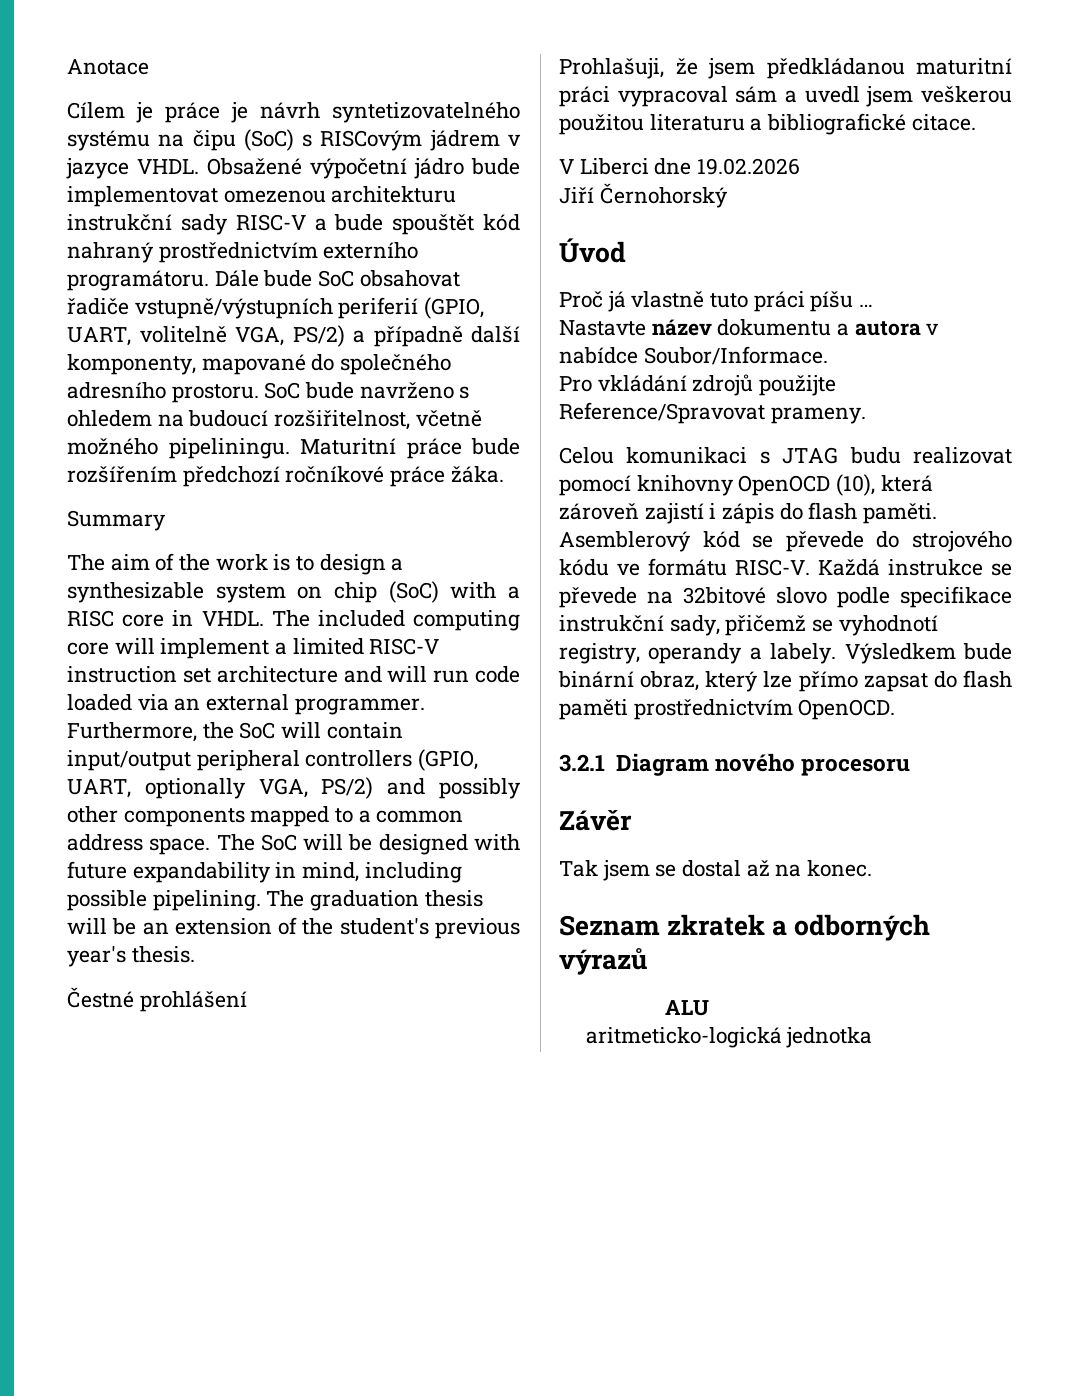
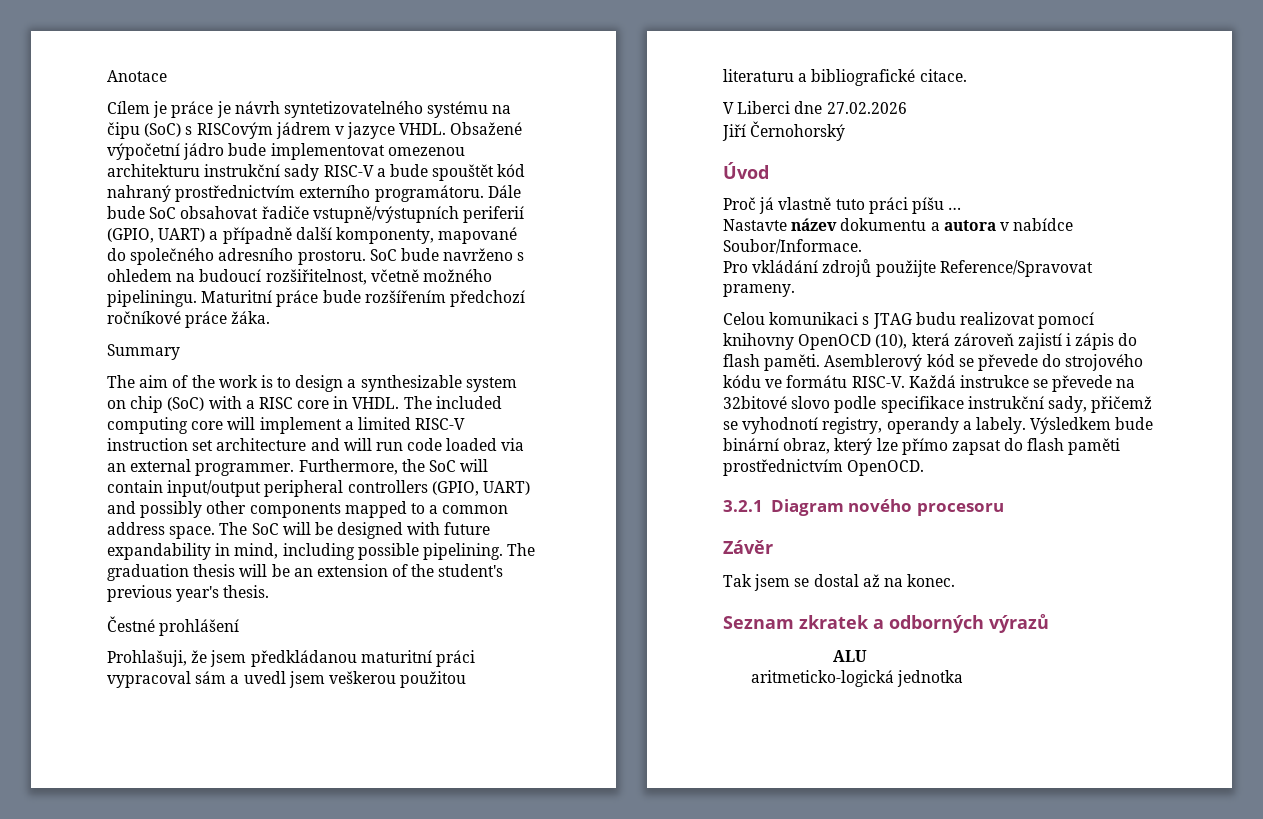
- Dále bude SoC obsahovat řadiče vstupně/výstupních periferií (GPIO, UART, volitelně VGA, PS/2) a případně další komponenty, mapované do společného adresního prostoru.
+ Dále bude SoC obsahovat řadiče vstupně/výstupních periferií (GPIO, UART) a případně další komponenty, mapované do společného adresního prostoru.
- Furthermore, the SoC will contain input/output peripheral controllers (GPIO, UART, optionally VGA, PS/2) and possibly other components mapped to a common address space.
+ Furthermore, the SoC will contain input/output peripheral controllers (GPIO, UART) and possibly other components mapped to a common address space.
- V Liberci dne 19.02.2026
+ V Liberci dne 27.02.2026

